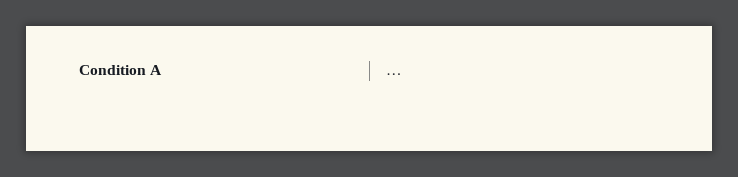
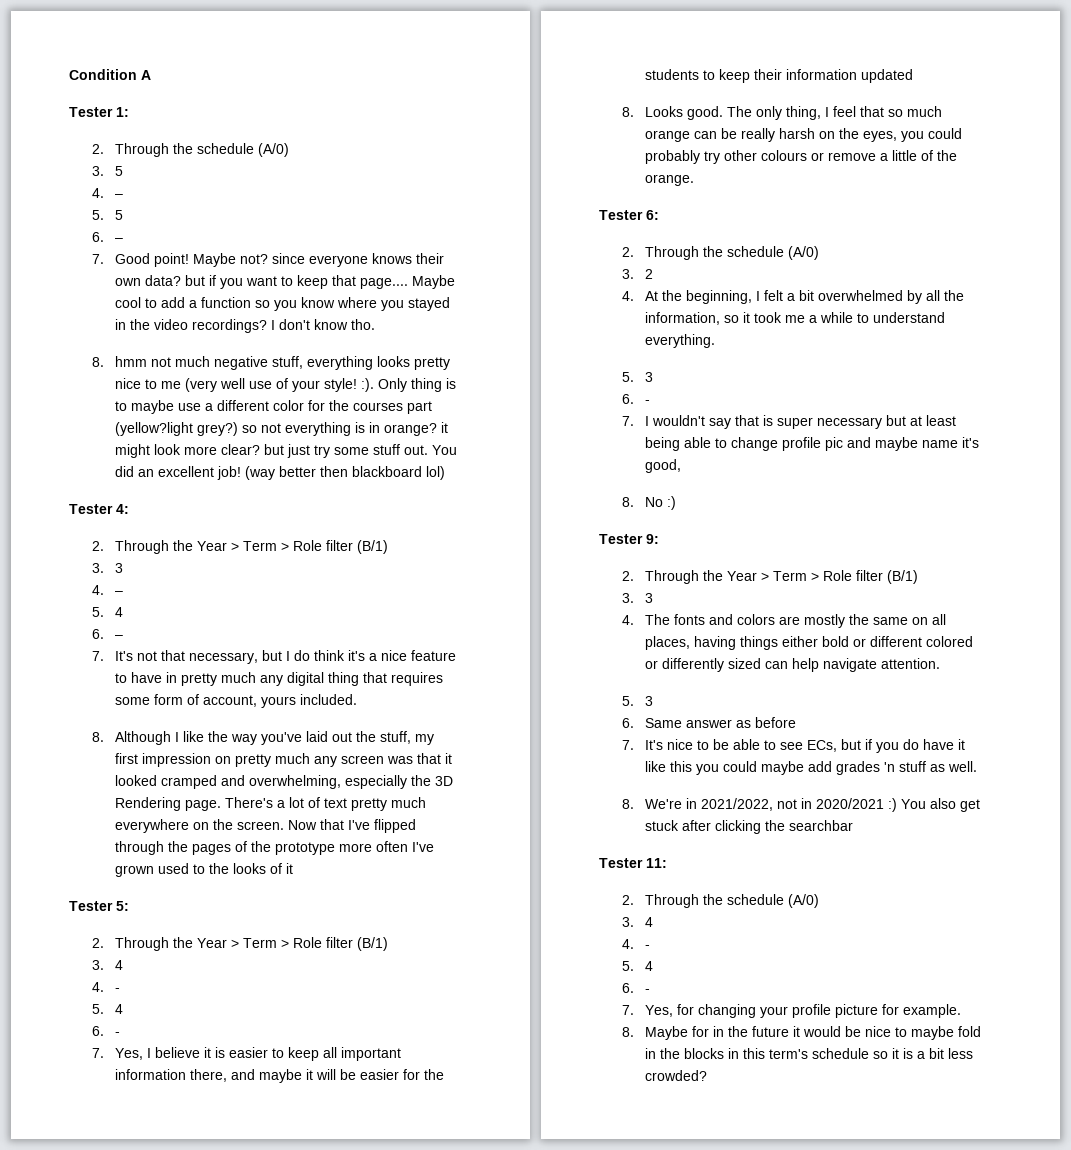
- …
+ Tester 1:
+ 2. Through the schedule (A/0)
+ 3. 5
+ 4. –
+ 5. 5
+ 6. –
+ 7. Good point! Maybe not? since everyone knows their own data? but if you want to keep that page.... Maybe cool to add a function so you know where you stayed in the video recordings? I don't know tho.
+ 8. hmm not much negative stuff, everything looks pretty nice to me (very well use of your style! :). Only thing is to maybe use a different color for the courses part (yellow?light grey?) so not everything is in orange? it might look more clear? but just try some stuff out. You did an excellent job! (way better then blackboard lol)
+ Tester 4:
+ 2. Through the Year > Term > Role filter (B/1)
+ 3. 3
+ 4. –
+ 5. 4
+ 6. –
+ 7. It's not that necessary, but I do think it's a nice feature to have in pretty much any digital thing that requires some form of account, yours included.
+ 8. Although I like the way you've laid out the stuff, my first impression on pretty much any screen was that it looked cramped and overwhelming, especially the 3D Rendering page. There's a lot of text pretty much everywhere on the screen. Now that I've flipped through the pages of the prototype more often I've grown used to the looks of it
+ Tester 5:
+ 2. Through the Year > Term > Role filter (B/1)
+ 3. 4
+ 4. -
+ 5. 4
+ 6. -
+ 7. Yes, I believe it is easier to keep all important information there, and maybe it will be easier for the students to keep their information updated
+ 8. Looks good. The only thing, I feel that so much orange can be really harsh on the eyes, you could probably try other colours or remove a little of the orange.
+ Tester 6:
+ 2. Through the schedule (A/0)
+ 3. 2
+ 4. At the beginning, I felt a bit overwhelmed by all the information, so it took me a while to understand everything.
+ 5. 3
+ 6. -
+ 7. I wouldn't say that is super necessary but at least being able to change profile pic and maybe name it's good,
+ 8. No :)
+ Tester 9:
+ 2. Through the Year > Term > Role filter (B/1)
+ 3. 3
+ 4. The fonts and colors are mostly the same on all places, having things either bold or different colored or differently sized can help navigate attention.
+ 5. 3
+ 6. Same answer as before
+ 7. It's nice to be able to see ECs, but if you do have it like this you could maybe add grades 'n stuff as well.
+ 8. We're in 2021/2022, not in 2020/2021 :) You also get stuck after clicking the searchbar
+ Tester 11:
+ 2. Through the schedule (A/0)
+ 3. 4
+ 4. -
+ 5. 4
+ 6. -
+ 7. Yes, for changing your profile picture for example.
+ 8. Maybe for in the future it would be nice to maybe fold in the blocks in this term's schedule so it is a bit less crowded?

